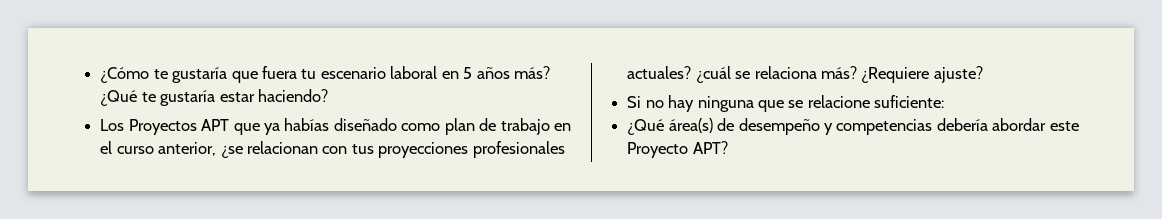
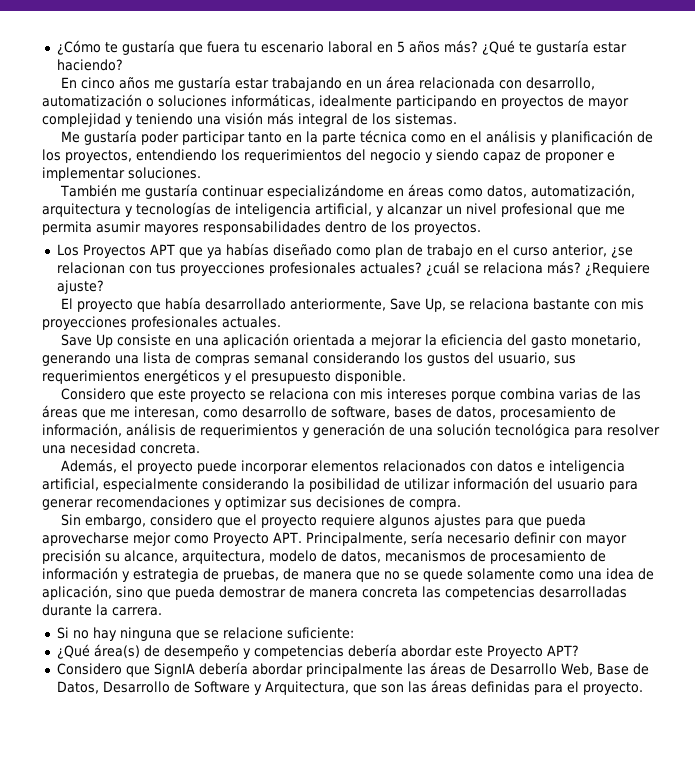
+ En cinco años me gustaría estar trabajando en un área relacionada con desarrollo, automatización o soluciones informáticas, idealmente participando en proyectos de mayor complejidad y teniendo una visión más integral de los sistemas.
+ Me gustaría poder participar tanto en la parte técnica como en el análisis y planificación de los proyectos, entendiendo los requerimientos del negocio y siendo capaz de proponer e implementar soluciones.
+ También me gustaría continuar especializándome en áreas como datos, automatización, arquitectura y tecnologías de inteligencia artificial, y alcanzar un nivel profesional que me permita asumir mayores responsabilidades dentro de los proyectos.
+ El proyecto que había desarrollado anteriormente, Save Up, se relaciona bastante con mis proyecciones profesionales actuales.
+ Save Up consiste en una aplicación orientada a mejorar la eficiencia del gasto monetario, generando una lista de compras semanal considerando los gustos del usuario, sus requerimientos energéticos y el presupuesto disponible.
+ Considero que este proyecto se relaciona con mis intereses porque combina varias de las áreas que me interesan, como desarrollo de software, bases de datos, procesamiento de información, análisis de requerimientos y generación de una solución tecnológica para resolver una necesidad concreta.
+ Además, el proyecto puede incorporar elementos relacionados con datos e inteligencia artificial, especialmente considerando la posibilidad de utilizar información del usuario para generar recomendaciones y optimizar sus decisiones de compra.
+ Sin embargo, considero que el proyecto requiere algunos ajustes para que pueda aprovecharse mejor como Proyecto APT. Principalmente, sería necesario definir con mayor precisión su alcance, arquitectura, modelo de datos, mecanismos de procesamiento de información y estrategia de pruebas, de manera que no se quede solamente como una idea de aplicación, sino que pueda demostrar de manera concreta las competencias desarrolladas durante la carrera.
+ Considero que SignIA debería abordar principalmente las áreas de Desarrollo Web, Base de Datos, Desarrollo de Software y Arquitectura, que son las áreas definidas para el proyecto.

